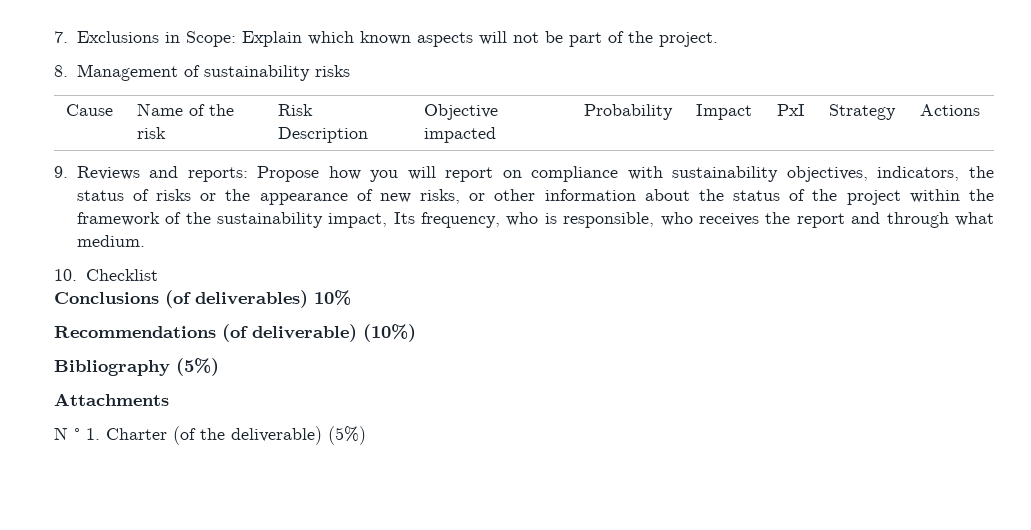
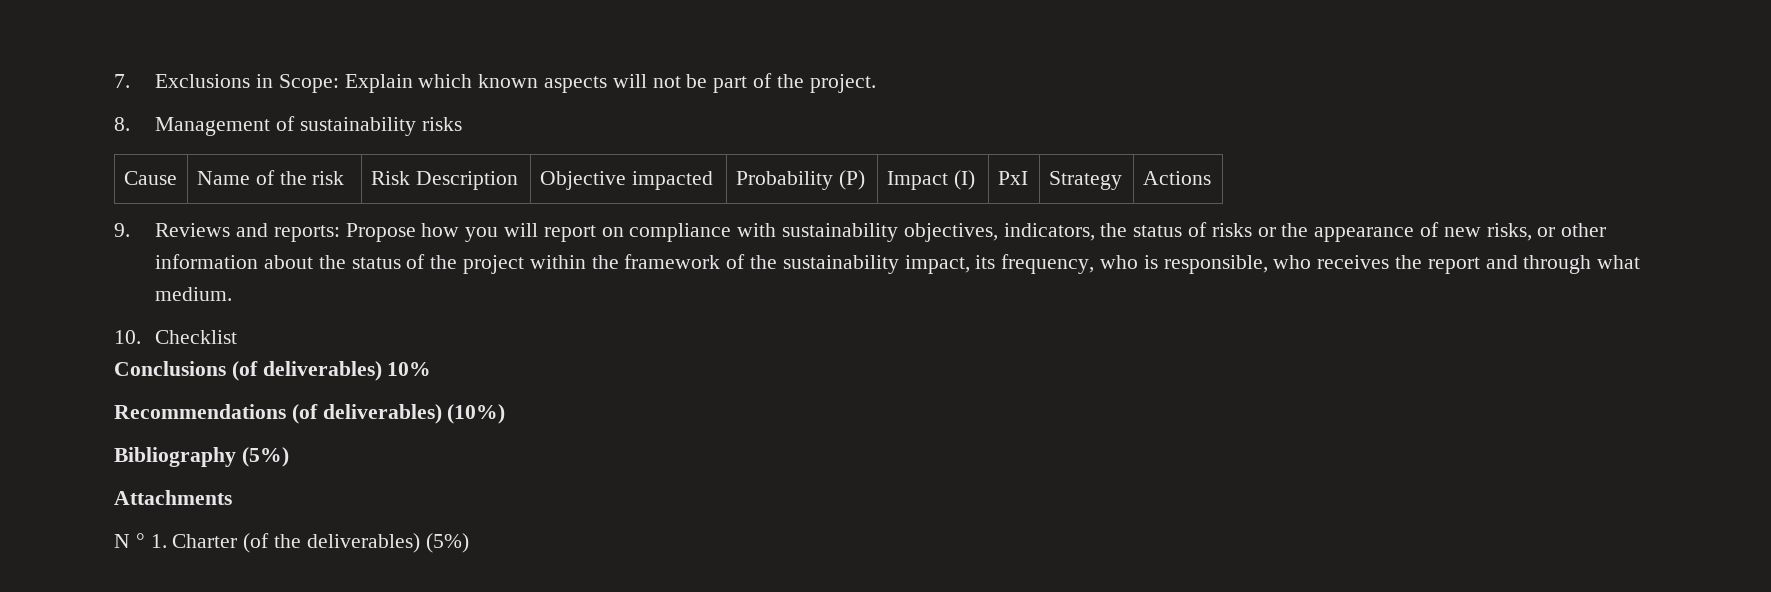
- Cause | Name of the risk | Risk Description | Objective impacted | Probability | Impact | PxI | Strategy | Actions
+ Cause | Name of the risk | Risk Description | Objective impacted | Probability (P) | Impact (I) | PxI | Strategy | Actions
- 9. Reviews and reports: Propose how you will report on compliance with sustainability objectives, indicators, the status of risks or the appearance of new risks, or other information about the status of the project within the framework of the sustainability impact, Its frequency, who is responsible, who receives the report and through what medium.
+ 9. Reviews and reports: Propose how you will report on compliance with sustainability objectives, indicators, the status of risks or the appearance of new risks, or other information about the status of the project within the framework of the sustainability impact, its frequency, who is responsible, who receives the report and through what medium.
- Recommendations (of deliverable) (10%)
+ Recommendations (of deliverables) (10%)
- N ° 1. Charter (of the deliverable) (5%)
+ N ° 1. Charter (of the deliverables) (5%)

